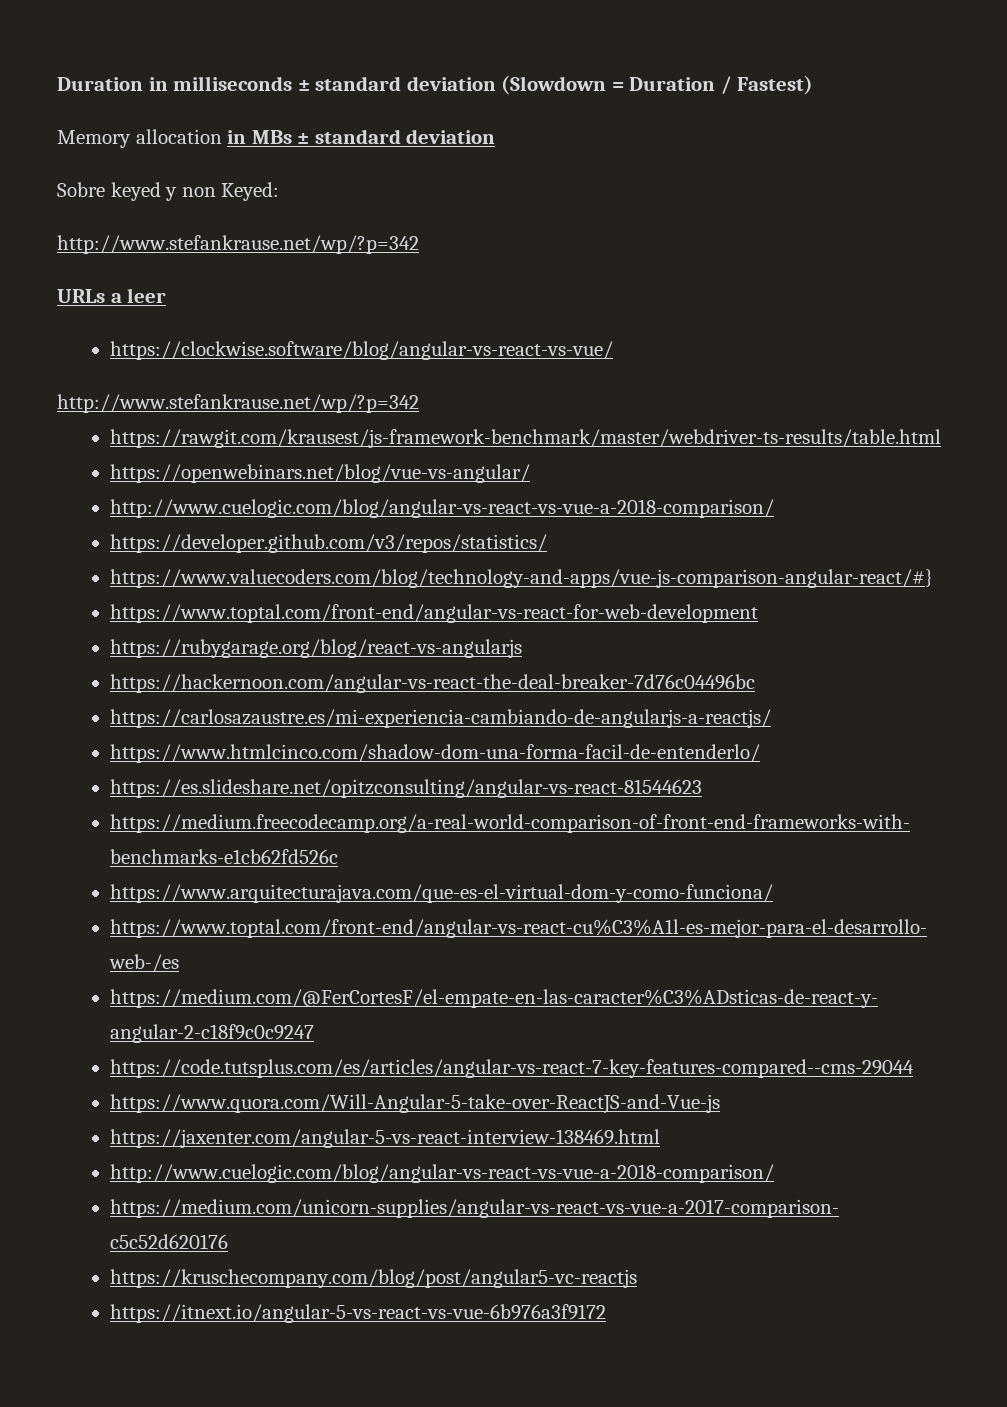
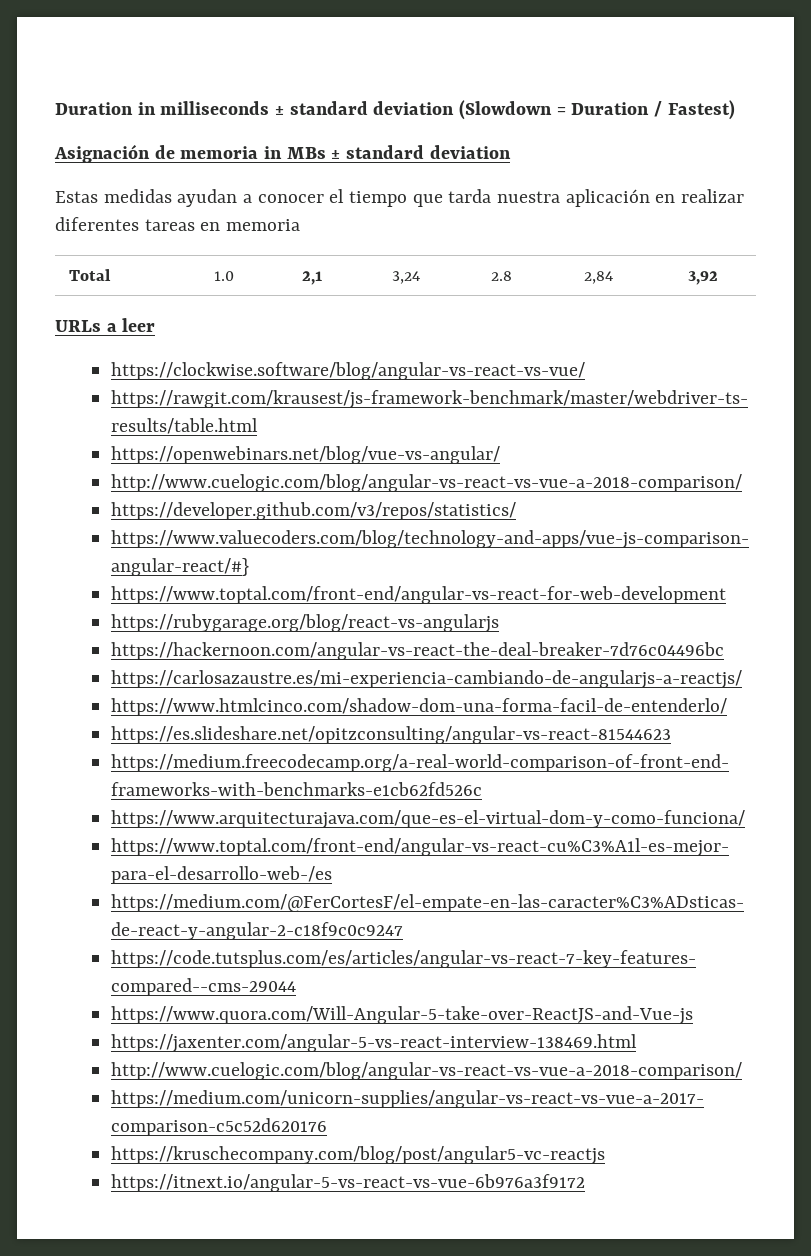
- Memory allocation in MBs ± standard deviation
+ Asignación de memoria in MBs ± standard deviation
- Sobre keyed y non Keyed:
- http://www.stefankrause.net/wp/?p=342
+ Estas medidas ayudan a conocer el tiempo que tarda nuestra aplicación en realizar diferentes tareas en memoria
+ Total | 1.0 | 2,1 | 3,24 | 2.8 | 2,84 | 3,92
  https://clockwise.software/blog/angular-vs-react-vs-vue/
- http://www.stefankrause.net/wp/?p=342

